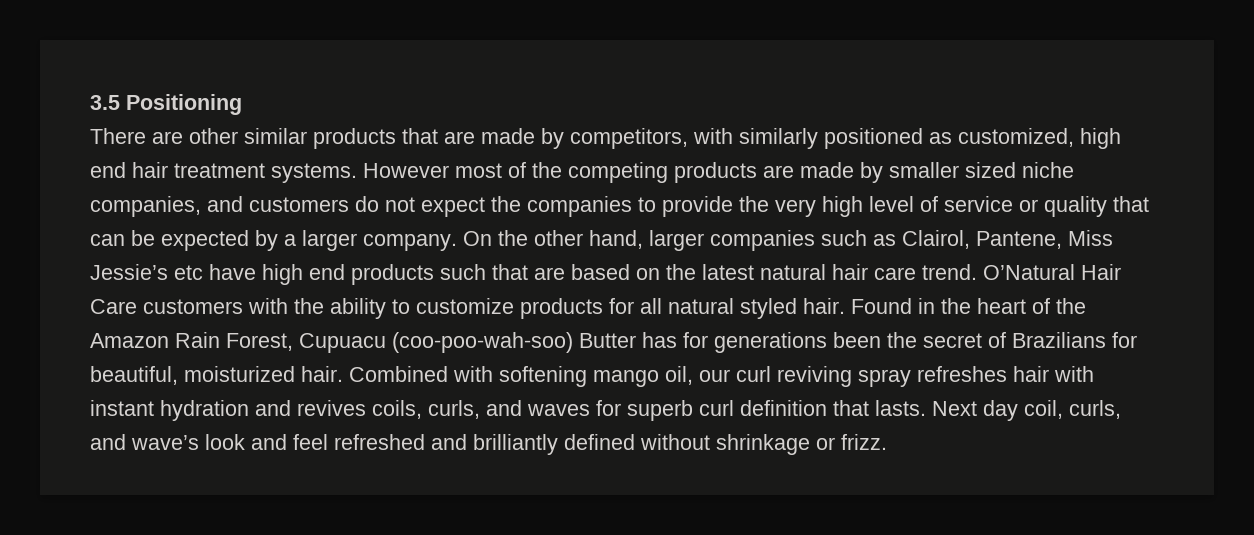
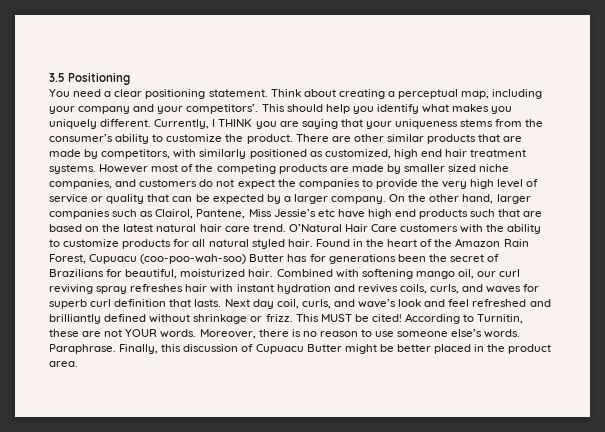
+ You need a clear positioning statement. Think about creating a perceptual map, including your company and your competitors’. This should help you identify what makes you uniquely different. Currently, I THINK you are saying that your uniqueness stems from the consumer’s ability to customize the product.
+ This MUST be cited! According to Turnitin, these are not YOUR words. Moreover, there is no reason to use someone else’s words. Paraphrase. Finally, this discussion of Cupuacu Butter might be better placed in the product area.

